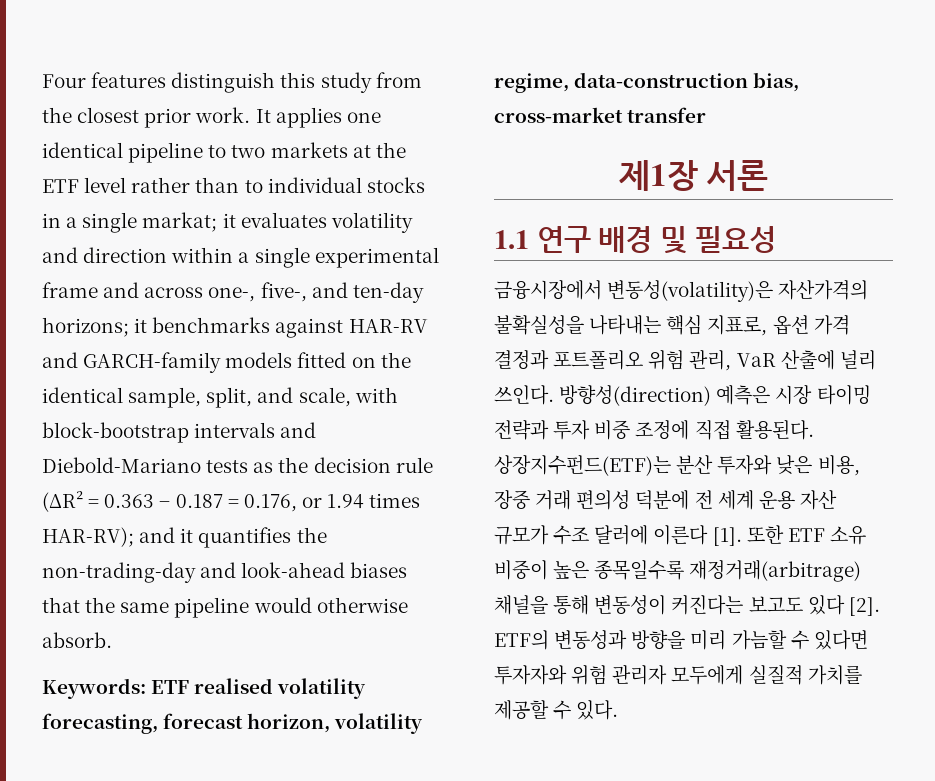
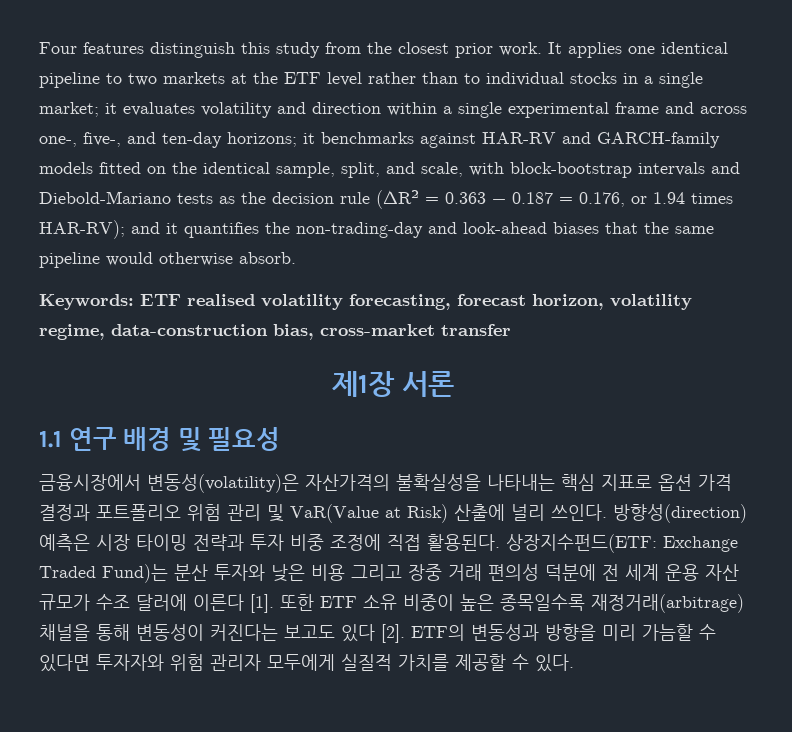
- It applies one identical pipeline to two markets at the ETF level rather than to individual stocks in a single markat;
+ It applies one identical pipeline to two markets at the ETF level rather than to individual stocks in a single market;
- 금융시장에서 변동성(volatility)은 자산가격의 불확실성을 나타내는 핵심 지표로, 옵션 가격 결정과 포트폴리오 위험 관리, VaR 산출에 널리 쓰인다.
+ 금융시장에서 변동성(volatility)은 자산가격의 불확실성을 나타내는 핵심 지표로 옵션 가격 결정과 포트폴리오 위험 관리 및 VaR(Value at Risk) 산출에 널리 쓰인다.
- 상장지수펀드(ETF)는 분산 투자와 낮은 비용, 장중 거래 편의성 덕분에 전 세계 운용 자산 규모가 수조 달러에 이른다 [1].
+ 상장지수펀드(ETF: Exchange Traded Fund)는 분산 투자와 낮은 비용 그리고 장중 거래 편의성 덕분에 전 세계 운용 자산 규모가 수조 달러에 이른다 [1].

